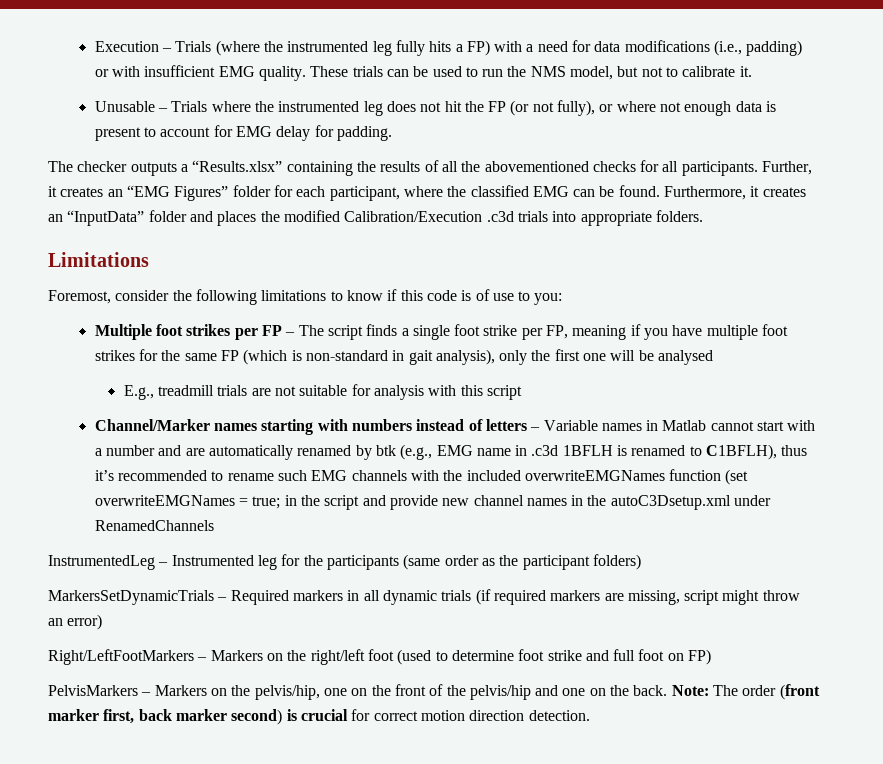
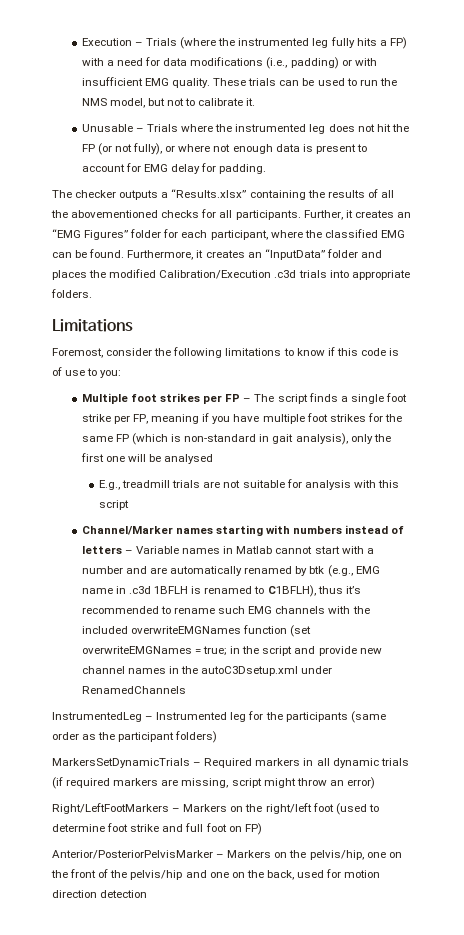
- PelvisMarkers – Markers on the pelvis/hip, one on the front of the pelvis/hip and one on the back. Note: The order (front marker first, back marker second) is crucial for correct motion direction detection.
+ Anterior/PosteriorPelvisMarker – Markers on the pelvis/hip, one on the front of the pelvis/hip and one on the back, used for motion direction detection

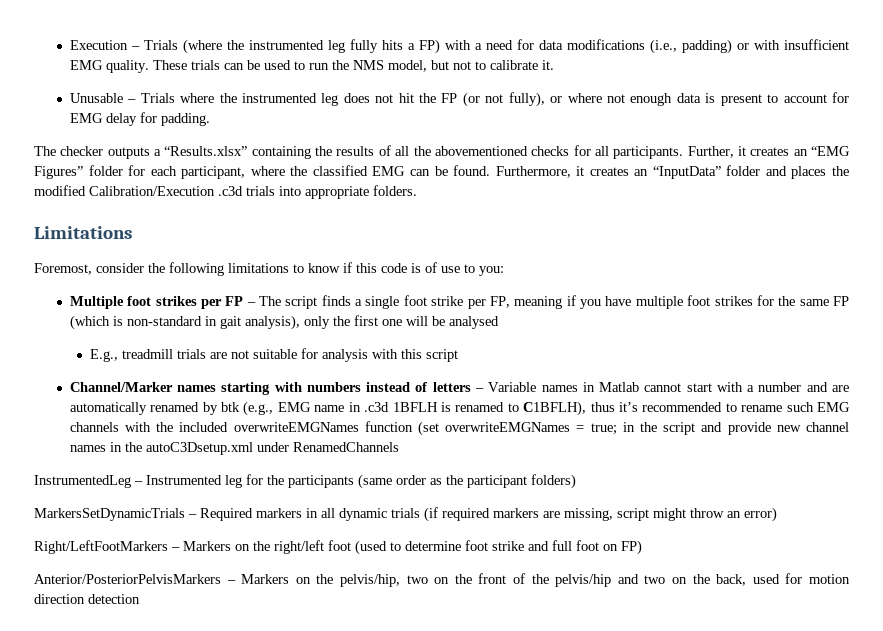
- Anterior/PosteriorPelvisMarker – Markers on the pelvis/hip, one on the front of the pelvis/hip and one on the back, used for motion direction detection
+ Anterior/PosteriorPelvisMarkers – Markers on the pelvis/hip, two on the front of the pelvis/hip and two on the back, used for motion direction detection

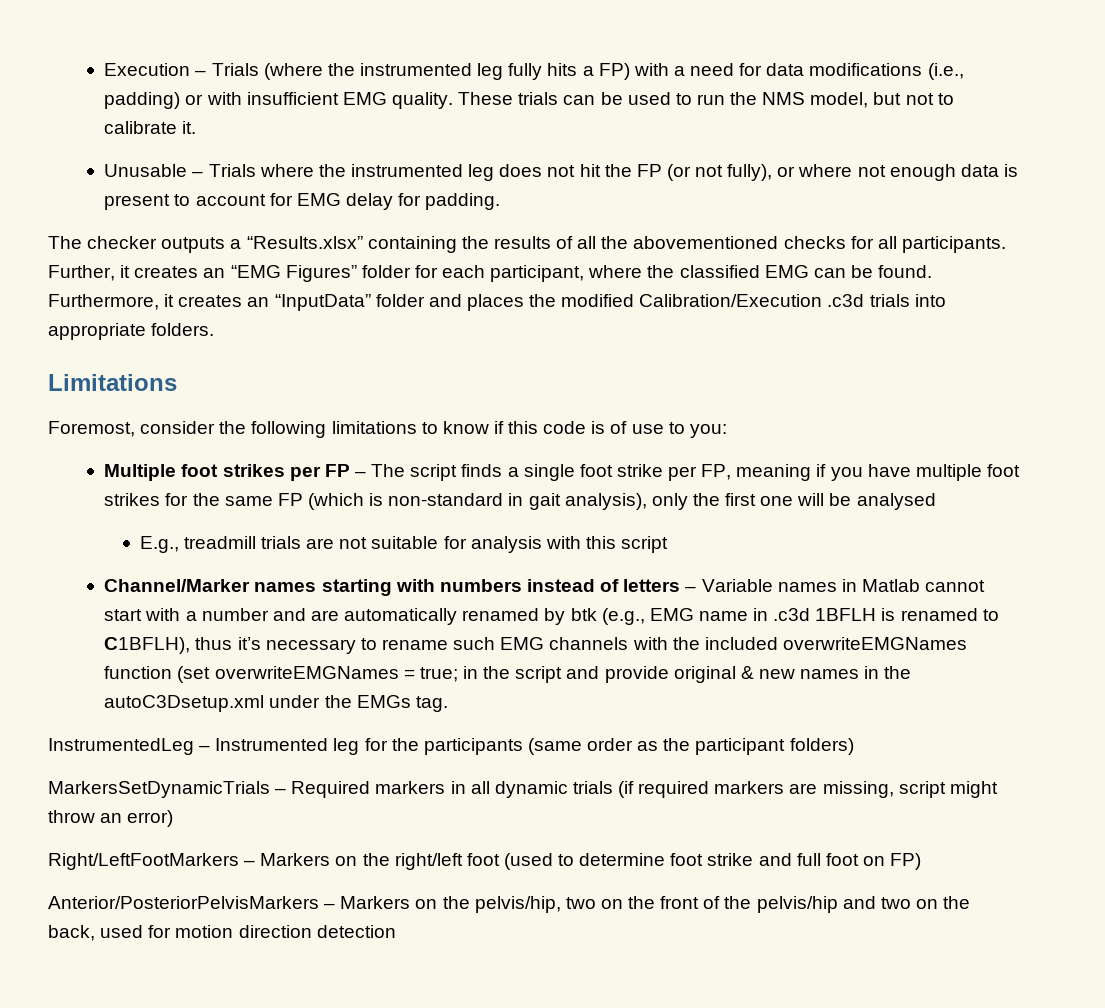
- Channel/Marker names starting with numbers instead of letters – Variable names in Matlab cannot start with a number and are automatically renamed by btk (e.g., EMG name in .c3d 1BFLH is renamed to C1BFLH), thus it’s recommended to rename such EMG channels with the included overwriteEMGNames function (set overwriteEMGNames = true; in the script and provide new channel names in the autoC3Dsetup.xml under RenamedChannels
+ Channel/Marker names starting with numbers instead of letters – Variable names in Matlab cannot start with a number and are automatically renamed by btk (e.g., EMG name in .c3d 1BFLH is renamed to C1BFLH), thus it’s necessary to rename such EMG channels with the included overwriteEMGNames function (set overwriteEMGNames = true; in the script and provide original & new names in the autoC3Dsetup.xml under the EMGs tag.

